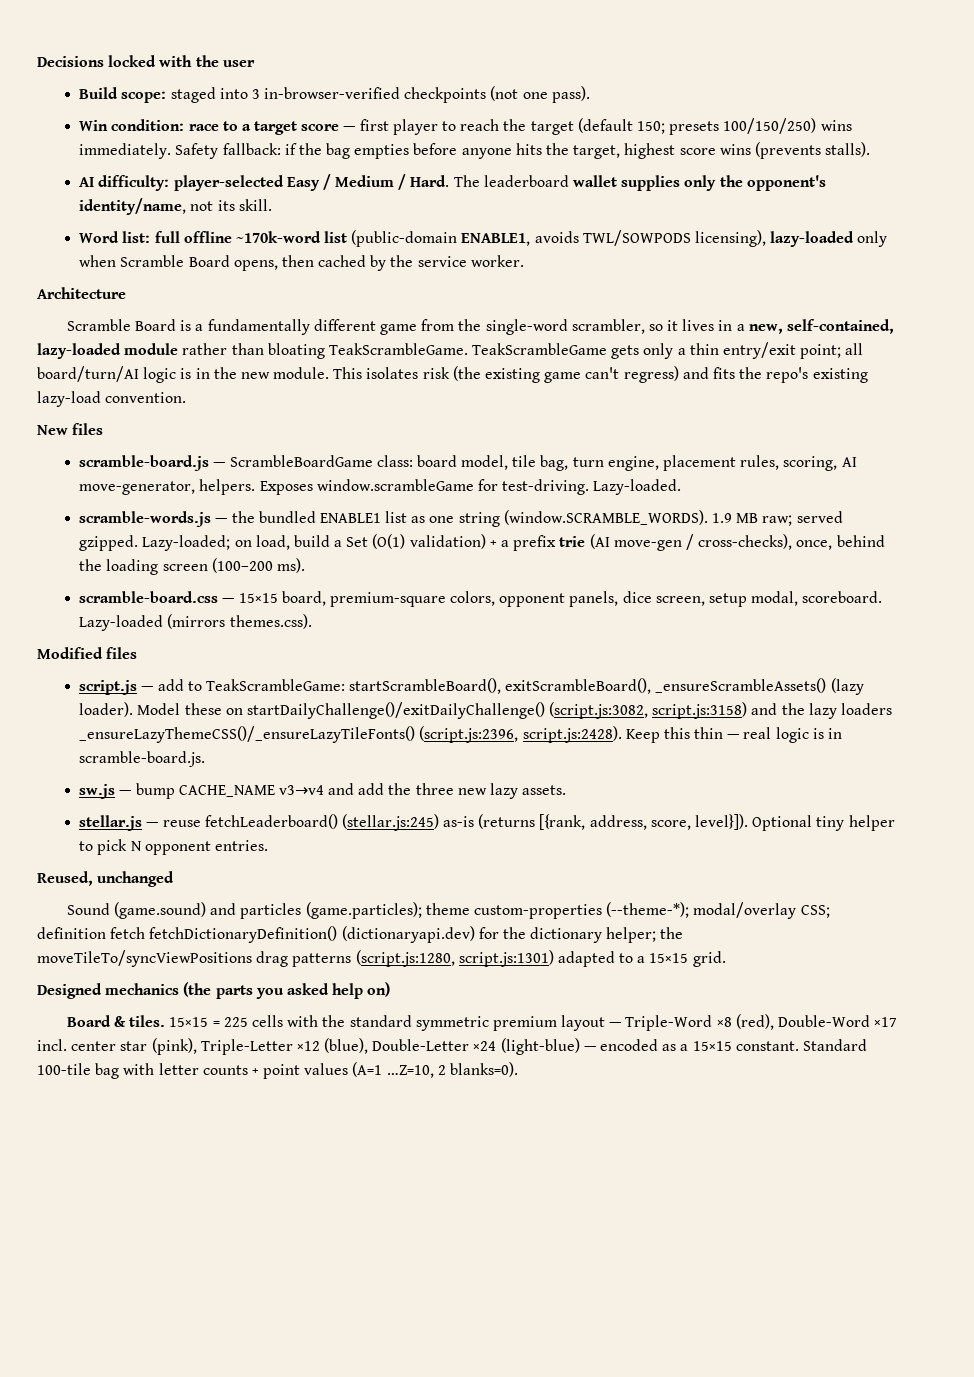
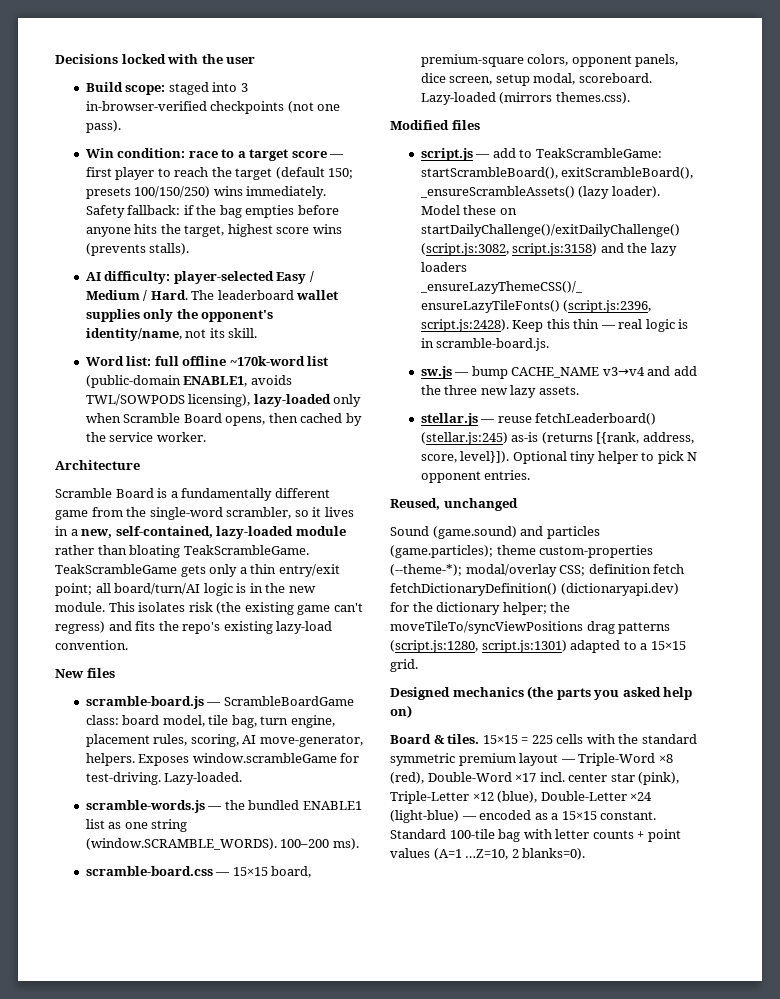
- scramble-words.js — the bundled ENABLE1 list as one string (window.SCRAMBLE_WORDS). 1.9 MB raw; served gzipped. Lazy-loaded; on load, build a Set (O(1) validation) + a prefix trie (AI move-gen / cross-checks), once, behind the loading screen (100–200 ms).
+ scramble-words.js — the bundled ENABLE1 list as one string (window.SCRAMBLE_WORDS). 100–200 ms).

